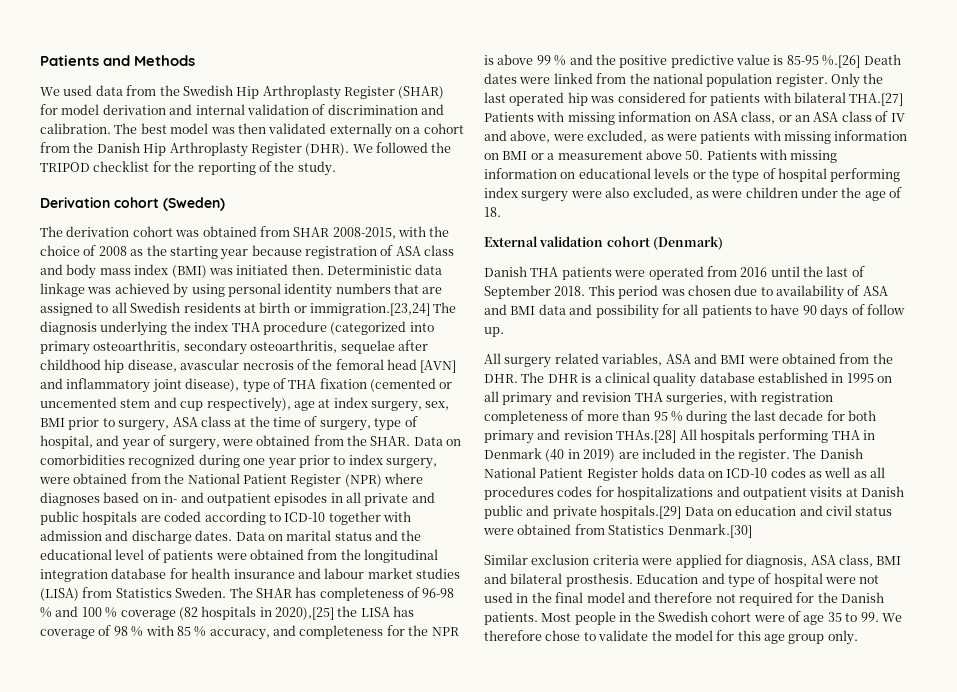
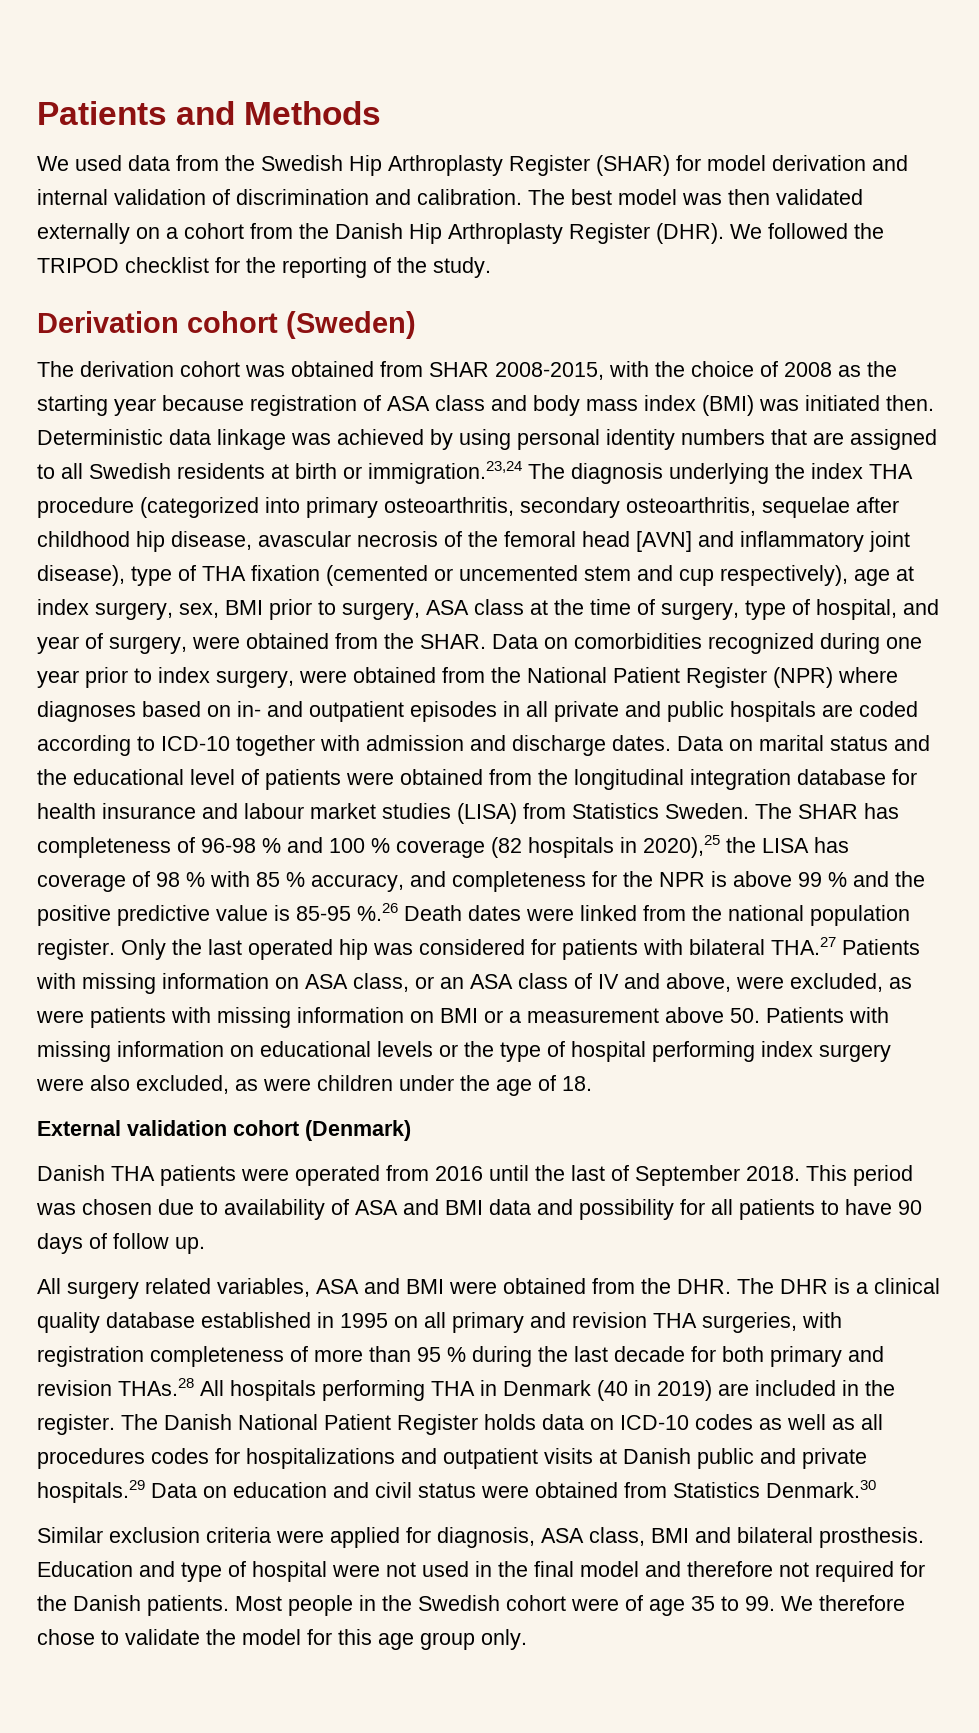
- Deterministic data linkage was achieved by using personal identity numbers that are assigned to all Swedish residents at birth or immigration.[23,24] The diagnosis underlying the index THA procedure (categorized into primary osteoarthritis, secondary osteoarthritis, sequelae after childhood hip disease, avascular necrosis of the femoral head [AVN] and inflammatory joint disease), type of THA fixation (cemented or uncemented stem and cup respectively), age at index surgery, sex, BMI prior to surgery, ASA class at the time of surgery, type of hospital, and year of surgery, were obtained from the SHAR.
+ Deterministic data linkage was achieved by using personal identity numbers that are assigned to all Swedish residents at birth or immigration.23,24 The diagnosis underlying the index THA procedure (categorized into primary osteoarthritis, secondary osteoarthritis, sequelae after childhood hip disease, avascular necrosis of the femoral head [AVN] and inflammatory joint disease), type of THA fixation (cemented or uncemented stem and cup respectively), age at index surgery, sex, BMI prior to surgery, ASA class at the time of surgery, type of hospital, and year of surgery, were obtained from the SHAR.
- The SHAR has completeness of 96-98 % and 100 % coverage (82 hospitals in 2020),[25] the LISA has coverage of 98 % with 85 % accuracy, and completeness for the NPR is above 99 % and the positive predictive value is 85-95 %.[26] Death dates were linked from the national population register.
+ The SHAR has completeness of 96-98 % and 100 % coverage (82 hospitals in 2020),25 the LISA has coverage of 98 % with 85 % accuracy, and completeness for the NPR is above 99 % and the positive predictive value is 85-95 %.26 Death dates were linked from the national population register.
- Only the last operated hip was considered for patients with bilateral THA.[27] Patients with missing information on ASA class, or an ASA class of IV and above, were excluded, as were patients with missing information on BMI or a measurement above 50. Patients with missing information on educational levels or the type of hospital performing index surgery were also excluded, as were children under the age of 18.
+ Only the last operated hip was considered for patients with bilateral THA.27 Patients with missing information on ASA class, or an ASA class of IV and above, were excluded, as were patients with missing information on BMI or a measurement above 50. Patients with missing information on educational levels or the type of hospital performing index surgery were also excluded, as were children under the age of 18.
- All surgery related variables, ASA and BMI were obtained from the DHR. The DHR is a clinical quality database established in 1995 on all primary and revision THA surgeries, with registration completeness of more than 95 % during the last decade for both primary and revision THAs.[28] All hospitals performing THA in Denmark (40 in 2019) are included in the register.
+ All surgery related variables, ASA and BMI were obtained from the DHR. The DHR is a clinical quality database established in 1995 on all primary and revision THA surgeries, with registration completeness of more than 95 % during the last decade for both primary and revision THAs.28 All hospitals performing THA in Denmark (40 in 2019) are included in the register.
- The Danish National Patient Register holds data on ICD-10 codes as well as all procedures codes for hospitalizations and outpatient visits at Danish public and private hospitals.[29] Data on education and civil status were obtained from Statistics Denmark.[30]
+ The Danish National Patient Register holds data on ICD-10 codes as well as all procedures codes for hospitalizations and outpatient visits at Danish public and private hospitals.29 Data on education and civil status were obtained from Statistics Denmark.30

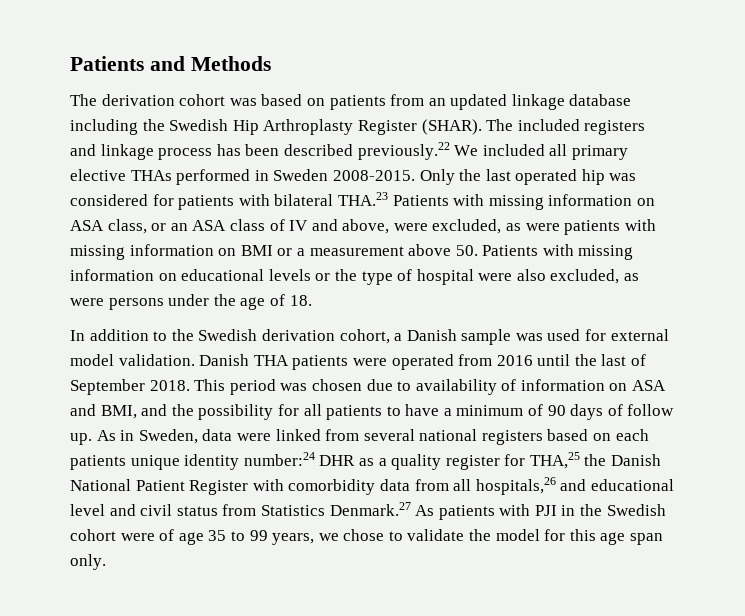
- We used data from the Swedish Hip Arthroplasty Register (SHAR) for model derivation and internal validation of discrimination and calibration. The best model was then validated externally on a cohort from the Danish Hip Arthroplasty Register (DHR). We followed the TRIPOD checklist for the reporting of the study.
- Derivation cohort (Sweden)
- The derivation cohort was obtained from SHAR 2008-2015, with the choice of 2008 as the starting year because registration of ASA class and body mass index (BMI) was initiated then. Deterministic data linkage was achieved by using personal identity numbers that are assigned to all Swedish residents at birth or immigration.23,24 The diagnosis underlying the index THA procedure (categorized into primary osteoarthritis, secondary osteoarthritis, sequelae after childhood hip disease, avascular necrosis of the femoral head [AVN] and inflammatory joint disease), type of THA fixation (cemented or uncemented stem and cup respectively), age at index surgery, sex, BMI prior to surgery, ASA class at the time of surgery, type of hospital, and year of surgery, were obtained from the SHAR. Data on comorbidities recognized during one year prior to index surgery, were obtained from the National Patient Register (NPR) where diagnoses based on in- and outpatient episodes in all private and public hospitals are coded according to ICD-10 together with admission and discharge dates. Data on marital status and the educational level of patients were obtained from the longitudinal integration database for health insurance and labour market studies (LISA) from Statistics Sweden. The SHAR has completeness of 96-98 % and 100 % coverage (82 hospitals in 2020),25 the LISA has coverage of 98 % with 85 % accuracy, and completeness for the NPR is above 99 % and the positive predictive value is 85-95 %.26 Death dates were linked from the national population register.
+ The derivation cohort was based on patients from an updated linkage database including the Swedish Hip Arthroplasty Register (SHAR). The included registers and linkage process has been described previously.22 We included all primary elective THAs performed in Sweden 2008-2015.
- Only the last operated hip was considered for patients with bilateral THA.27 Patients with missing information on ASA class, or an ASA class of IV and above, were excluded, as were patients with missing information on BMI or a measurement above 50. Patients with missing information on educational levels or the type of hospital performing index surgery were also excluded, as were children under the age of 18.
+ Only the last operated hip was considered for patients with bilateral THA.23 Patients with missing information on ASA class, or an ASA class of IV and above, were excluded, as were patients with missing information on BMI or a measurement above 50. Patients with missing information on educational levels or the type of hospital were also excluded, as were persons under the age of 18.
- External validation cohort (Denmark)
- Danish THA patients were operated from 2016 until the last of September 2018.
+ In addition to the Swedish derivation cohort, a Danish sample was used for external model validation. Danish THA patients were operated from 2016 until the last of September 2018.
- This period was chosen due to availability of ASA and BMI data and possibility for all patients to have 90 days of follow up.
- All surgery related variables, ASA and BMI were obtained from the DHR. The DHR is a clinical quality database established in 1995 on all primary and revision THA surgeries, with registration completeness of more than 95 % during the last decade for both primary and revision THAs.28 All hospitals performing THA in Denmark (40 in 2019) are included in the register. The Danish National Patient Register holds data on ICD-10 codes as well as all procedures codes for hospitalizations and outpatient visits at Danish public and private hospitals.29 Data on education and civil status were obtained from Statistics Denmark.30
- Similar exclusion criteria were applied for diagnosis, ASA class, BMI and bilateral prosthesis. Education and type of hospital were not used in the final model and therefore not required for the Danish patients. Most people in the Swedish cohort were of age 35 to 99. We therefore chose to validate the model for this age group only.
+ This period was chosen due to availability of information on ASA and BMI, and the possibility for all patients to have a minimum of 90 days of follow up. As in Sweden, data were linked from several national registers based on each patients unique identity number:24 DHR as a quality register for THA,25 the Danish National Patient Register with comorbidity data from all hospitals,26 and educational level and civil status from Statistics Denmark.27 As patients with PJI in the Swedish cohort were of age 35 to 99 years, we chose to validate the model for this age span only.

